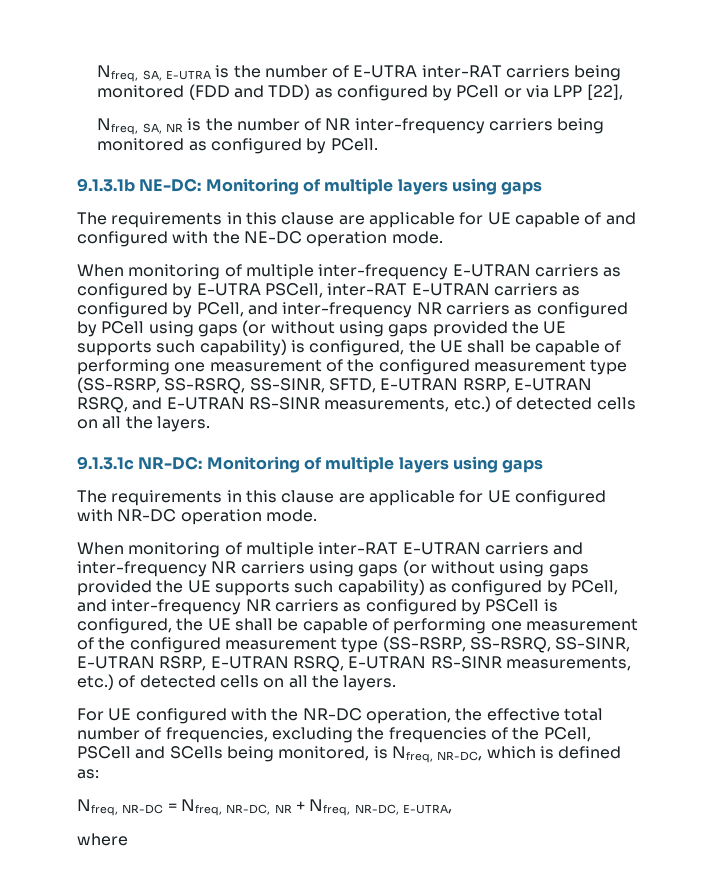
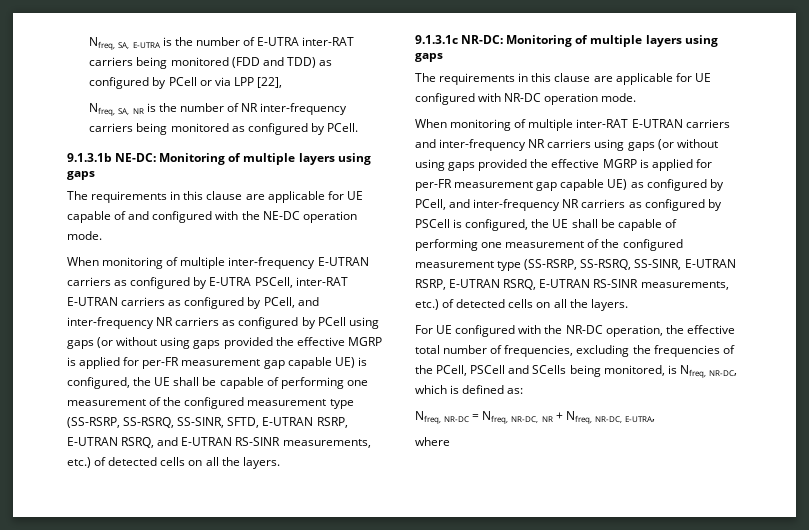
- When monitoring of multiple inter-frequency E-UTRAN carriers as configured by E-UTRA PSCell, inter-RAT E-UTRAN carriers as configured by PCell, and inter-frequency NR carriers as configured by PCell using gaps (or without using gaps provided the UE supports such capability) is configured, the UE shall be capable of performing one measurement of the configured measurement type (SS-RSRP, SS-RSRQ, SS-SINR, SFTD, E-UTRAN RSRP, E-UTRAN RSRQ, and E-UTRAN RS-SINR measurements, etc.) of detected cells on all the layers.
+ When monitoring of multiple inter-frequency E-UTRAN carriers as configured by E-UTRA PSCell, inter-RAT E-UTRAN carriers as configured by PCell, and inter-frequency NR carriers as configured by PCell using gaps (or without using gaps provided the effective MGRP is applied for per-FR measurement gap capable UE) is configured, the UE shall be capable of performing one measurement of the configured measurement type (SS-RSRP, SS-RSRQ, SS-SINR, SFTD, E-UTRAN RSRP, E-UTRAN RSRQ, and E-UTRAN RS-SINR measurements, etc.) of detected cells on all the layers.
- When monitoring of multiple inter-RAT E-UTRAN carriers and inter-frequency NR carriers using gaps (or without using gaps provided the UE supports such capability) as configured by PCell, and inter-frequency NR carriers as configured by PSCell is configured, the UE shall be capable of performing one measurement of the configured measurement type (SS-RSRP, SS-RSRQ, SS-SINR, E-UTRAN RSRP, E-UTRAN RSRQ, E-UTRAN RS-SINR measurements, etc.) of detected cells on all the layers.
+ When monitoring of multiple inter-RAT E-UTRAN carriers and inter-frequency NR carriers using gaps (or without using gaps provided the effective MGRP is applied for per-FR measurement gap capable UE) as configured by PCell, and inter-frequency NR carriers as configured by PSCell is configured, the UE shall be capable of performing one measurement of the configured measurement type (SS-RSRP, SS-RSRQ, SS-SINR, E-UTRAN RSRP, E-UTRAN RSRQ, E-UTRAN RS-SINR measurements, etc.) of detected cells on all the layers.

